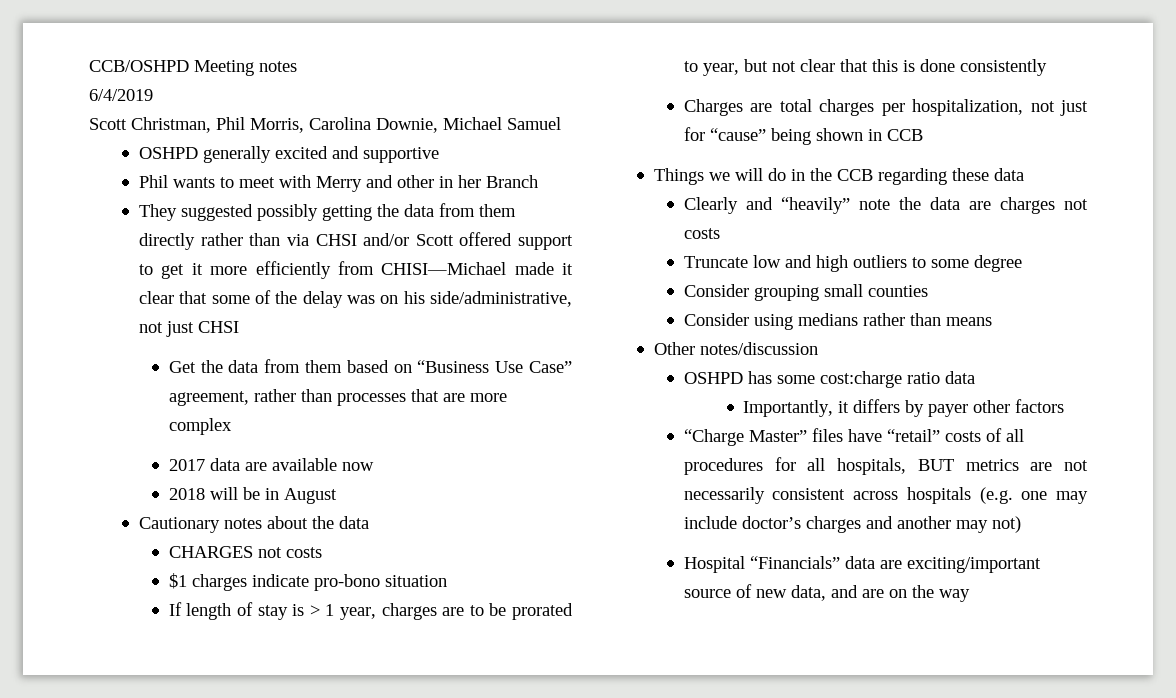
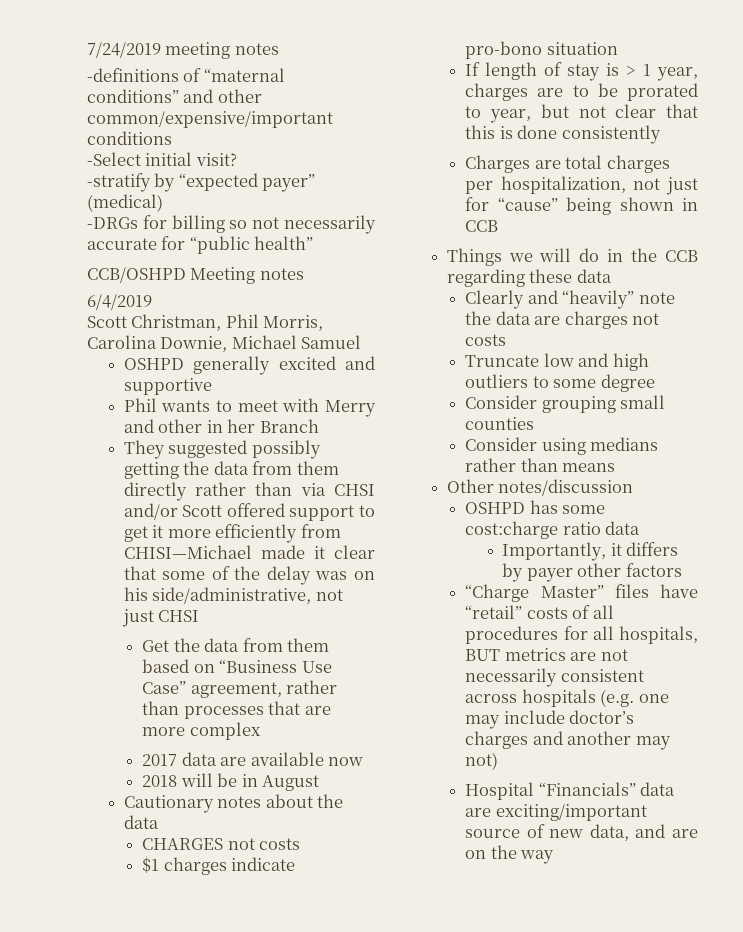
+ 7/24/2019 meeting notes
+ -definitions of “maternal conditions” and other common/expensive/important conditions
+ -Select initial visit?
+ -stratify by “expected payer” (medical)
+ -DRGs for billing so not necessarily accurate for “public health”

